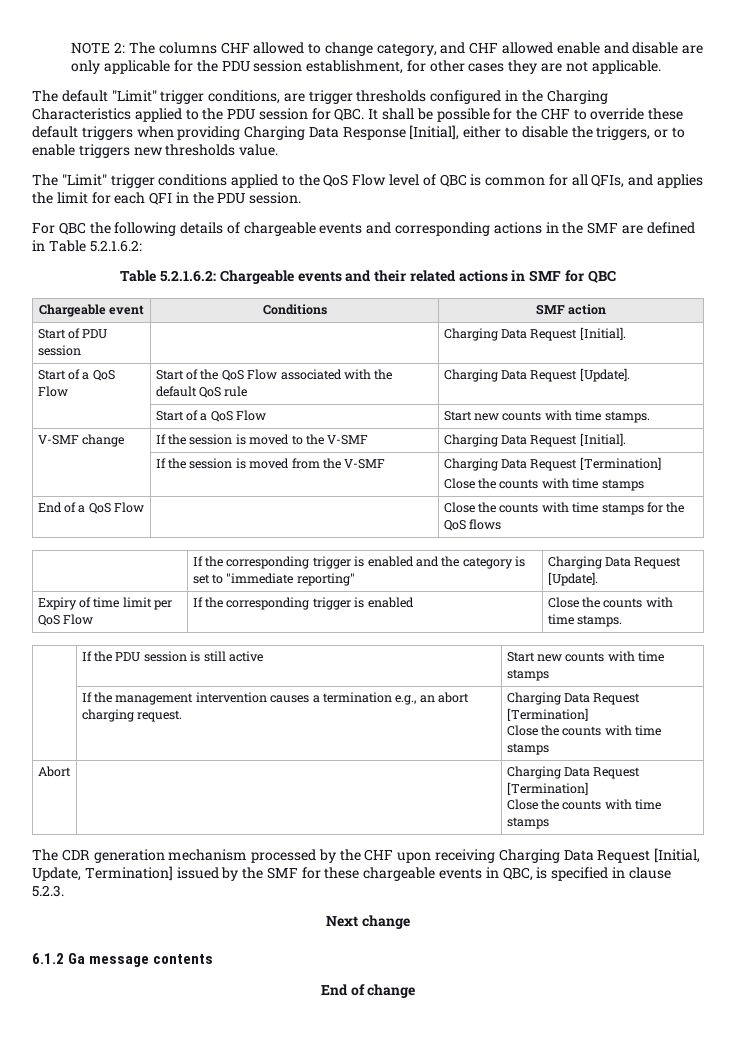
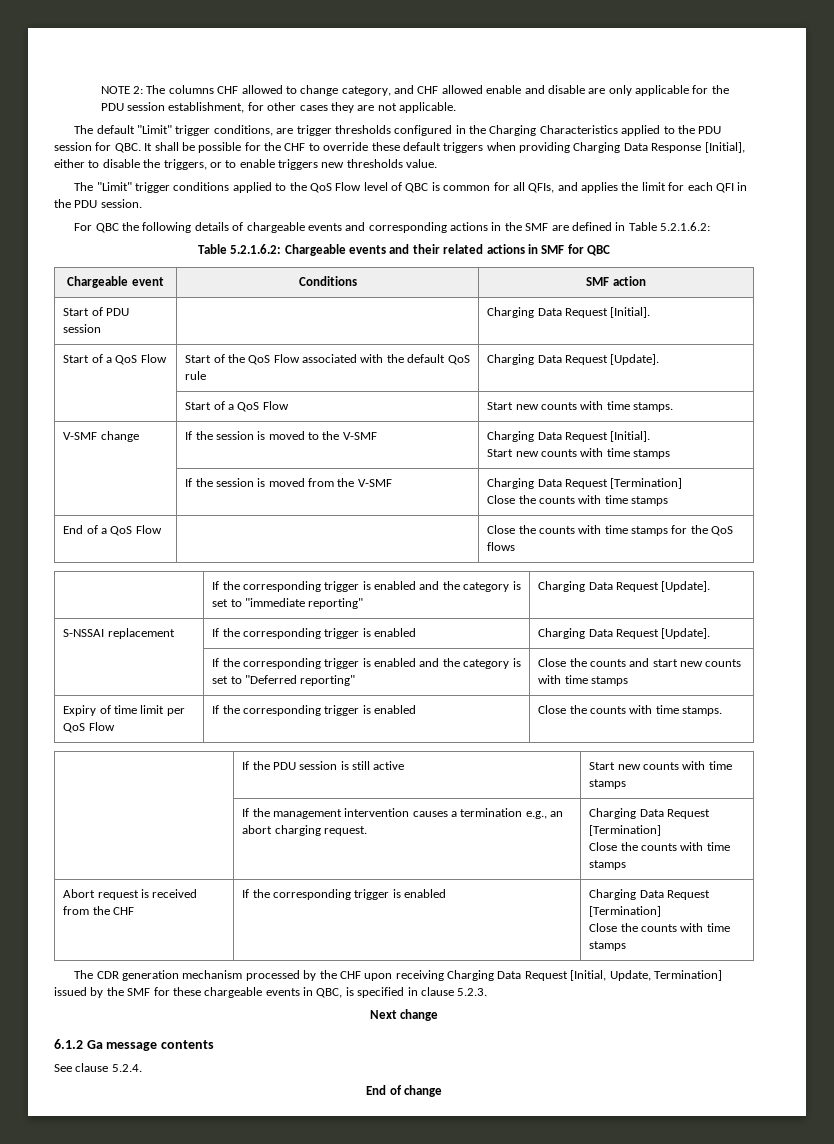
  V-SMF change | If the session is moved to the V-SMF | Charging Data Request [Initial].
+ Start new counts with time stamps
+ S-NSSAI replacement | If the corresponding trigger is enabled | Charging Data Request [Update].
+ | If the corresponding trigger is enabled and the category is set to "Deferred reporting" | Close the counts and start new counts with time stamps
- Abort | | Charging Data Request [Termination]
+ Abort request is received from the CHF | If the corresponding trigger is enabled | Charging Data Request [Termination]
+ See clause 5.2.4.

